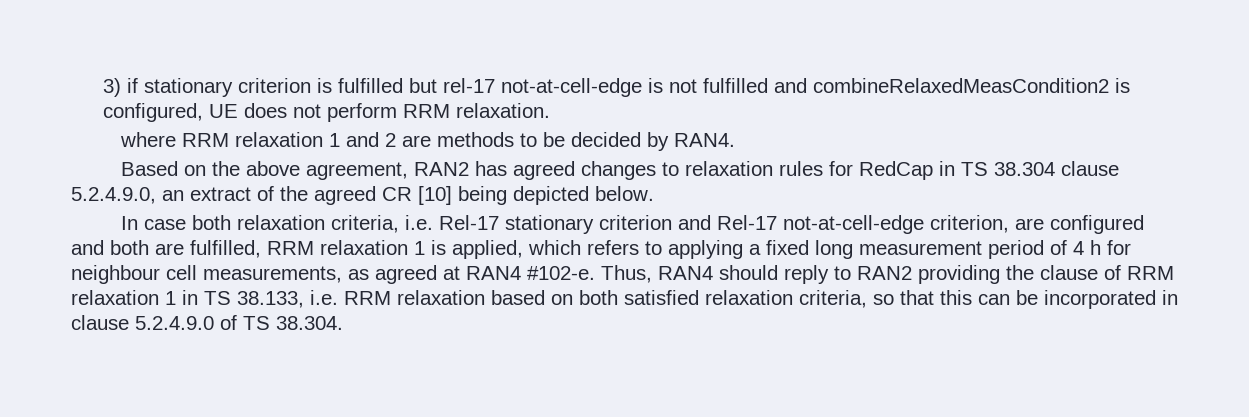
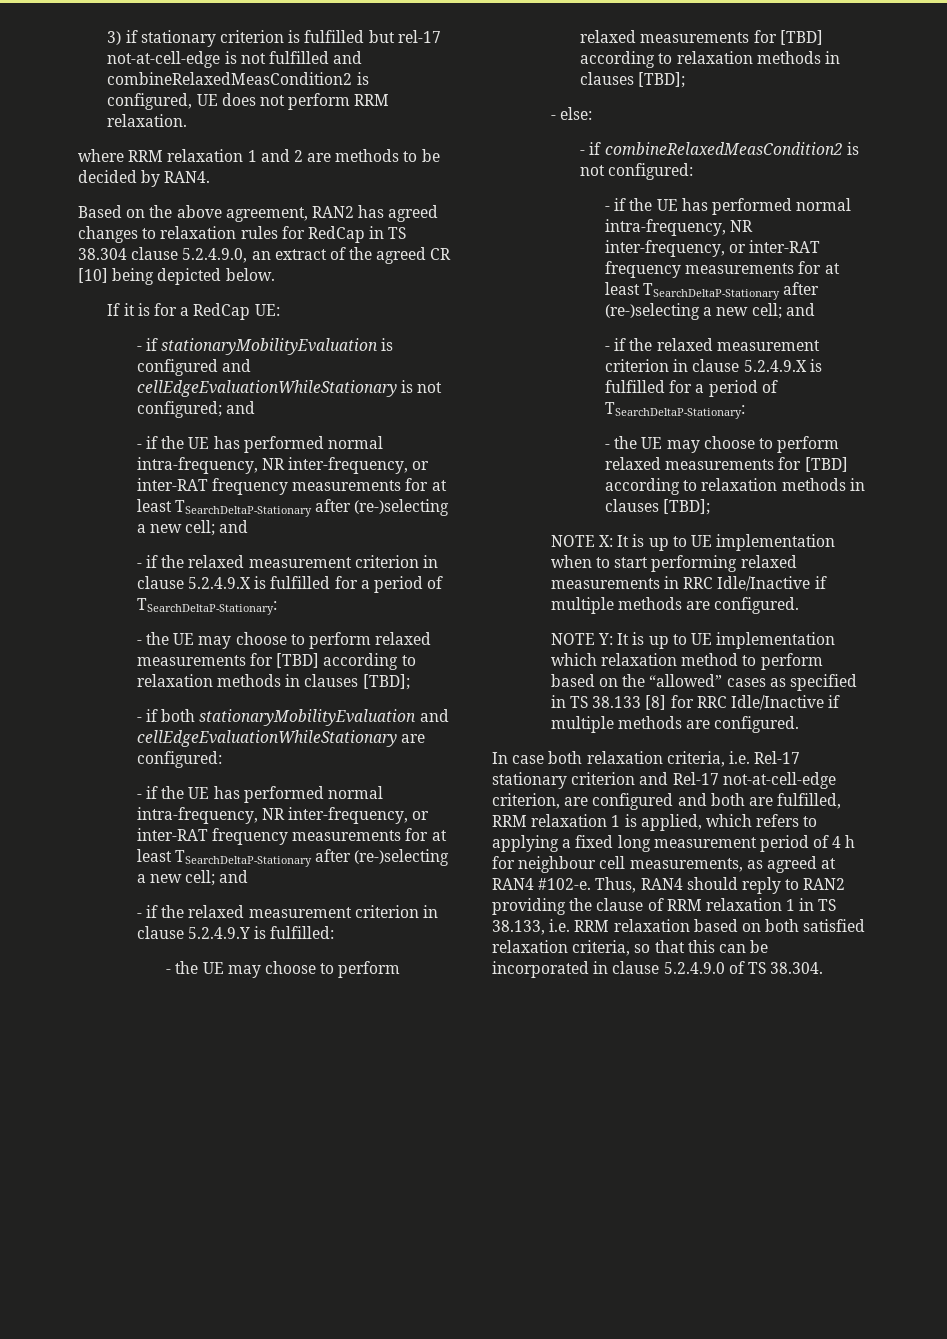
+ If it is for a RedCap UE:
+ - if stationaryMobilityEvaluation is configured and cellEdgeEvaluationWhileStationary is not configured; and
+ - if the UE has performed normal intra-frequency, NR inter-frequency, or inter-RAT frequency measurements for at least TSearchDeltaP-Stationary after (re-)selecting a new cell; and
+ - if the relaxed measurement criterion in clause 5.2.4.9.X is fulfilled for a period of TSearchDeltaP-Stationary:
+ - the UE may choose to perform relaxed measurements for [TBD] according to relaxation methods in clauses [TBD];
+ - if both stationaryMobilityEvaluation and cellEdgeEvaluationWhileStationary are configured:
+ - if the UE has performed normal intra-frequency, NR inter-frequency, or inter-RAT frequency measurements for at least TSearchDeltaP-Stationary after (re-)selecting a new cell; and
+ - if the relaxed measurement criterion in clause 5.2.4.9.Y is fulfilled:
+ - the UE may choose to perform relaxed measurements for [TBD] according to relaxation methods in clauses [TBD];
+ - else:
+ - if combineRelaxedMeasCondition2 is not configured:
+ - if the UE has performed normal intra-frequency, NR inter-frequency, or inter-RAT frequency measurements for at least TSearchDeltaP-Stationary after (re-)selecting a new cell; and
+ - if the relaxed measurement criterion in clause 5.2.4.9.X is fulfilled for a period of TSearchDeltaP-Stationary:
+ - the UE may choose to perform relaxed measurements for [TBD] according to relaxation methods in clauses [TBD];
+ NOTE X: It is up to UE implementation when to start performing relaxed measurements in RRC Idle/Inactive if multiple methods are configured.
+ NOTE Y: It is up to UE implementation which relaxation method to perform based on the “allowed” cases as specified in TS 38.133 [8] for RRC Idle/Inactive if multiple methods are configured.

